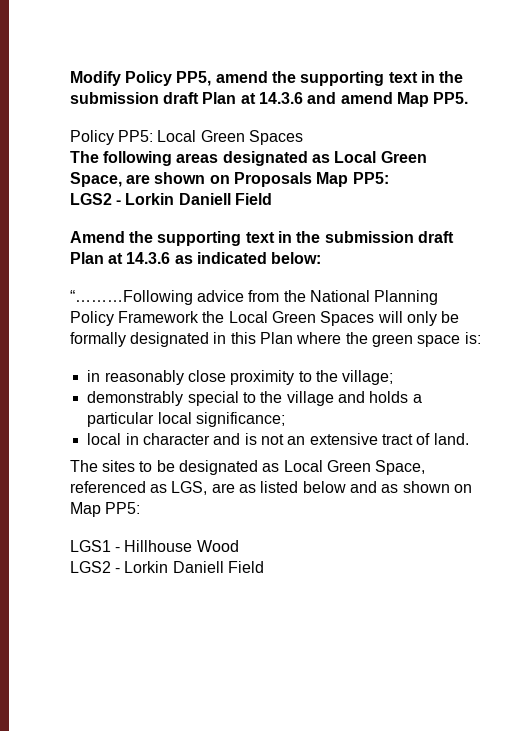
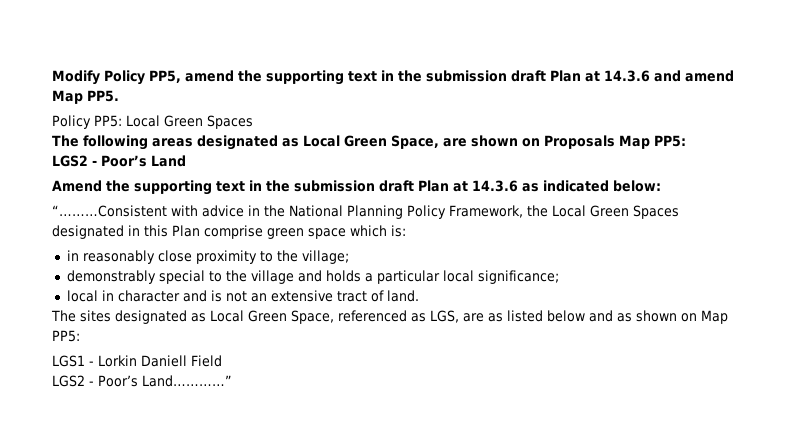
  The following areas designated as Local Green Space, are shown on Proposals Map PP5:
- LGS2 - Lorkin Daniell Field
+ LGS2 - Poor’s Land
- “………Following advice from the National Planning Policy Framework the Local Green Spaces will only be formally designated in this Plan where the green space is:
+ “………Consistent with advice in the National Planning Policy Framework, the Local Green Spaces designated in this Plan comprise green space which is:
- The sites to be designated as Local Green Space, referenced as LGS, are as listed below and as shown on Map PP5:
+ The sites designated as Local Green Space, referenced as LGS, are as listed below and as shown on Map PP5:
- LGS1 - Hillhouse Wood
- LGS2 - Lorkin Daniell Field
+ LGS1 - Lorkin Daniell Field
+ LGS2 - Poor’s Land…………”

